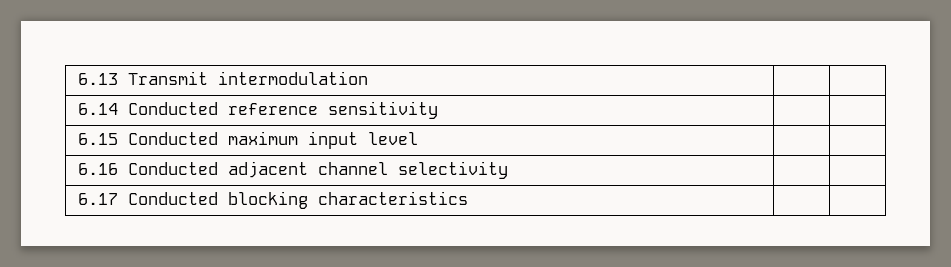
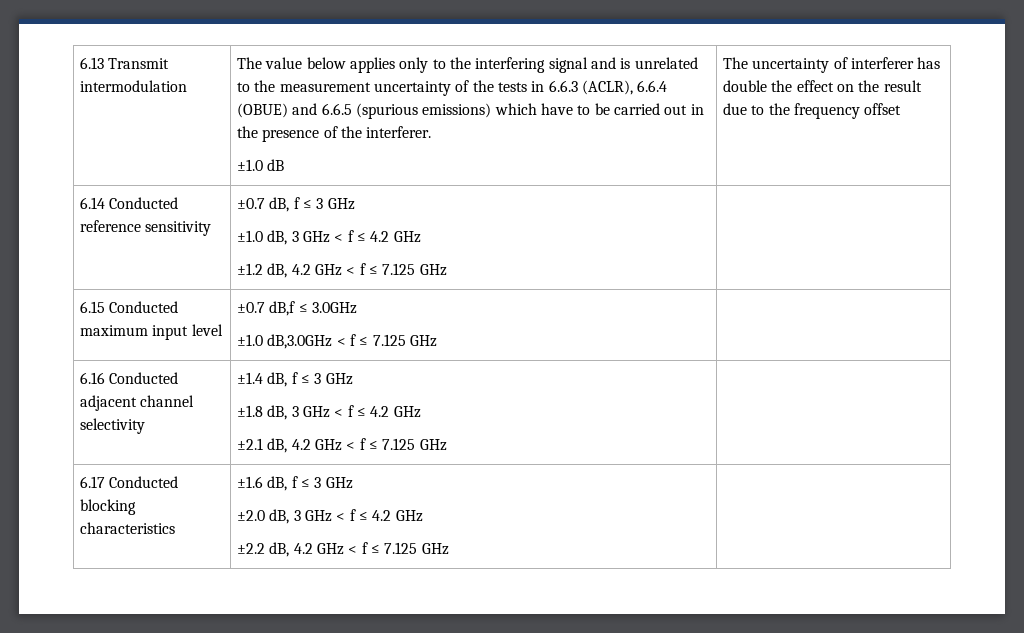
- 6.14 Conducted reference sensitivity | |
+ The value below applies only to the interfering signal and is unrelated to the measurement uncertainty of the tests in 6.6.3 (ACLR), 6.6.4 (OBUE) and 6.6.5 (spurious emissions) which have to be carried out in the presence of the interferer.
+ ±1.0 dB | The uncertainty of interferer has double the effect on the result due to the frequency offset
+ 6.14 Conducted reference sensitivity | ±0.7 dB, f ≤ 3 GHz
+ ±1.0 dB, 3 GHz < f ≤ 4.2 GHz
+ ±1.2 dB, 4.2 GHz < f ≤ 7.125 GHz |
- 6.15 Conducted maximum input level | |
+ 6.15 Conducted maximum input level | ±0.7 dB,f ≤ 3.0GHz
+ ±1.0 dB,3.0GHz < f ≤ 7.125 GHz |
- 6.16 Conducted adjacent channel selectivity | |
- 6.17 Conducted blocking characteristics | |
+ 6.16 Conducted adjacent channel selectivity | ±1.4 dB, f ≤ 3 GHz
+ ±1.8 dB, 3 GHz < f ≤ 4.2 GHz
+ ±2.1 dB, 4.2 GHz < f ≤ 7.125 GHz |
+ 6.17 Conducted blocking characteristics | ±1.6 dB, f ≤ 3 GHz
+ ±2.0 dB, 3 GHz < f ≤ 4.2 GHz
+ ±2.2 dB, 4.2 GHz < f ≤ 7.125 GHz |

